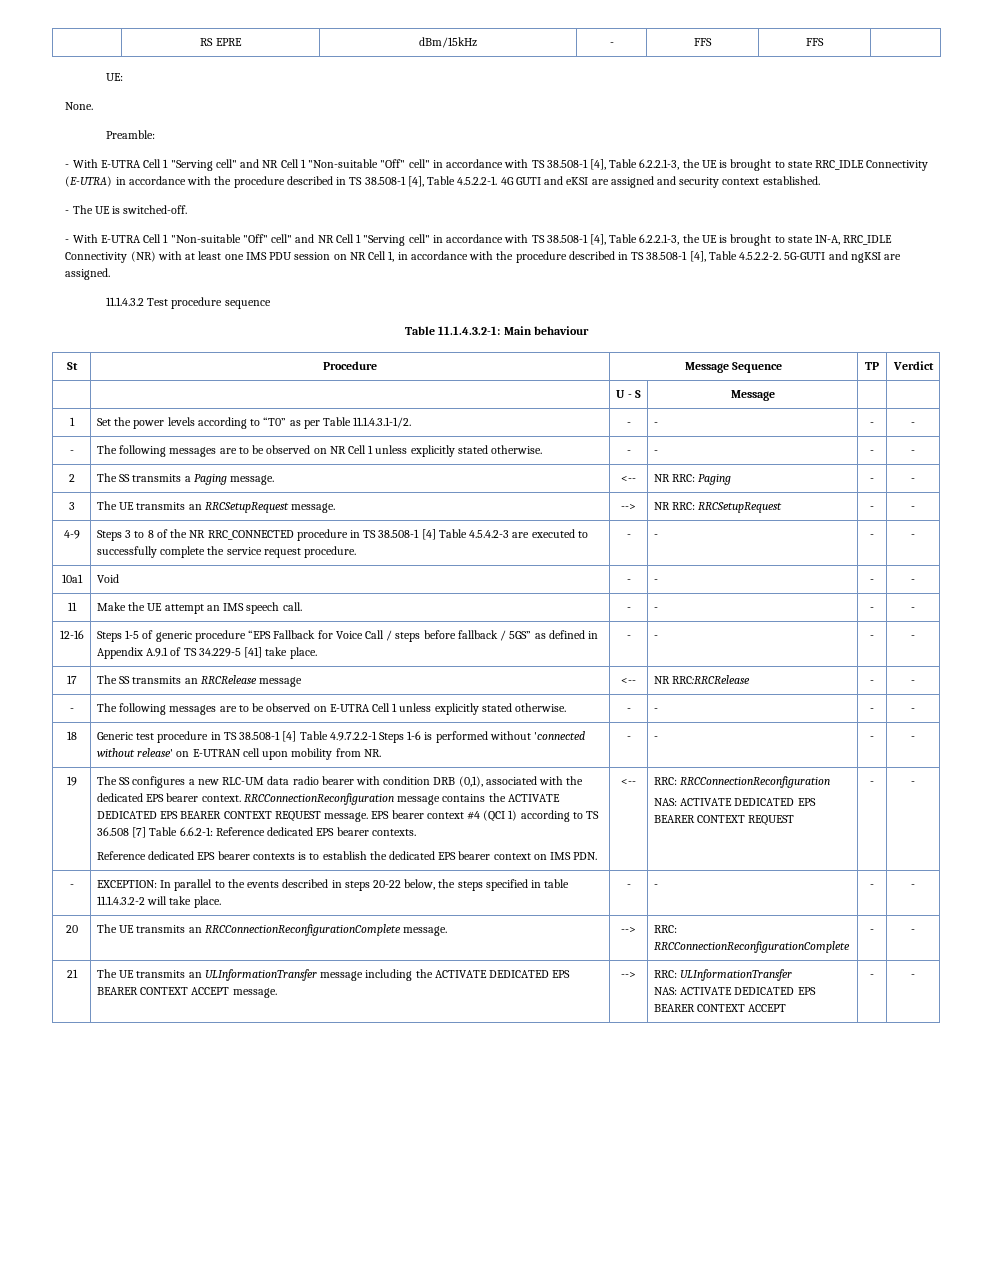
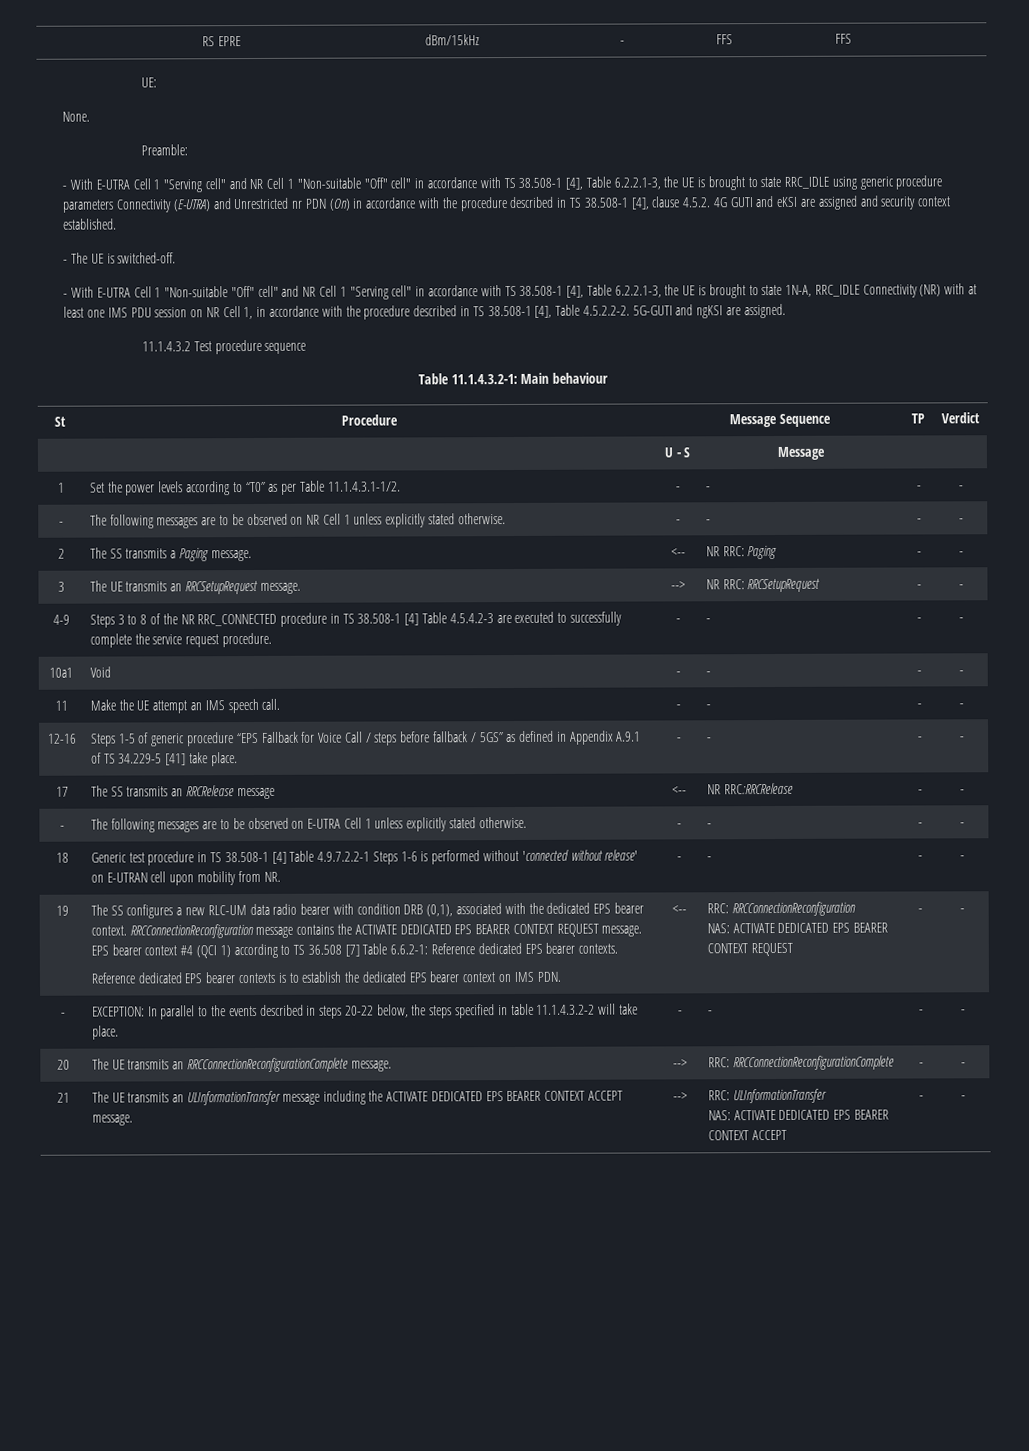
- - With E-UTRA Cell 1 "Serving cell" and NR Cell 1 "Non-suitable "Off" cell" in accordance with TS 38.508-1 [4], Table 6.2.2.1-3, the UE is brought to state RRC_IDLE Connectivity (E-UTRA) in accordance with the procedure described in TS 38.508-1 [4], Table 4.5.2.2-1. 4G GUTI and eKSI are assigned and security context established.
+ - With E-UTRA Cell 1 "Serving cell" and NR Cell 1 "Non-suitable "Off" cell" in accordance with TS 38.508-1 [4], Table 6.2.2.1-3, the UE is brought to state RRC_IDLE using generic procedure parameters Connectivity (E-UTRA) and Unrestricted nr PDN (On) in accordance with the procedure described in TS 38.508-1 [4], clause 4.5.2. 4G GUTI and eKSI are assigned and security context established.

